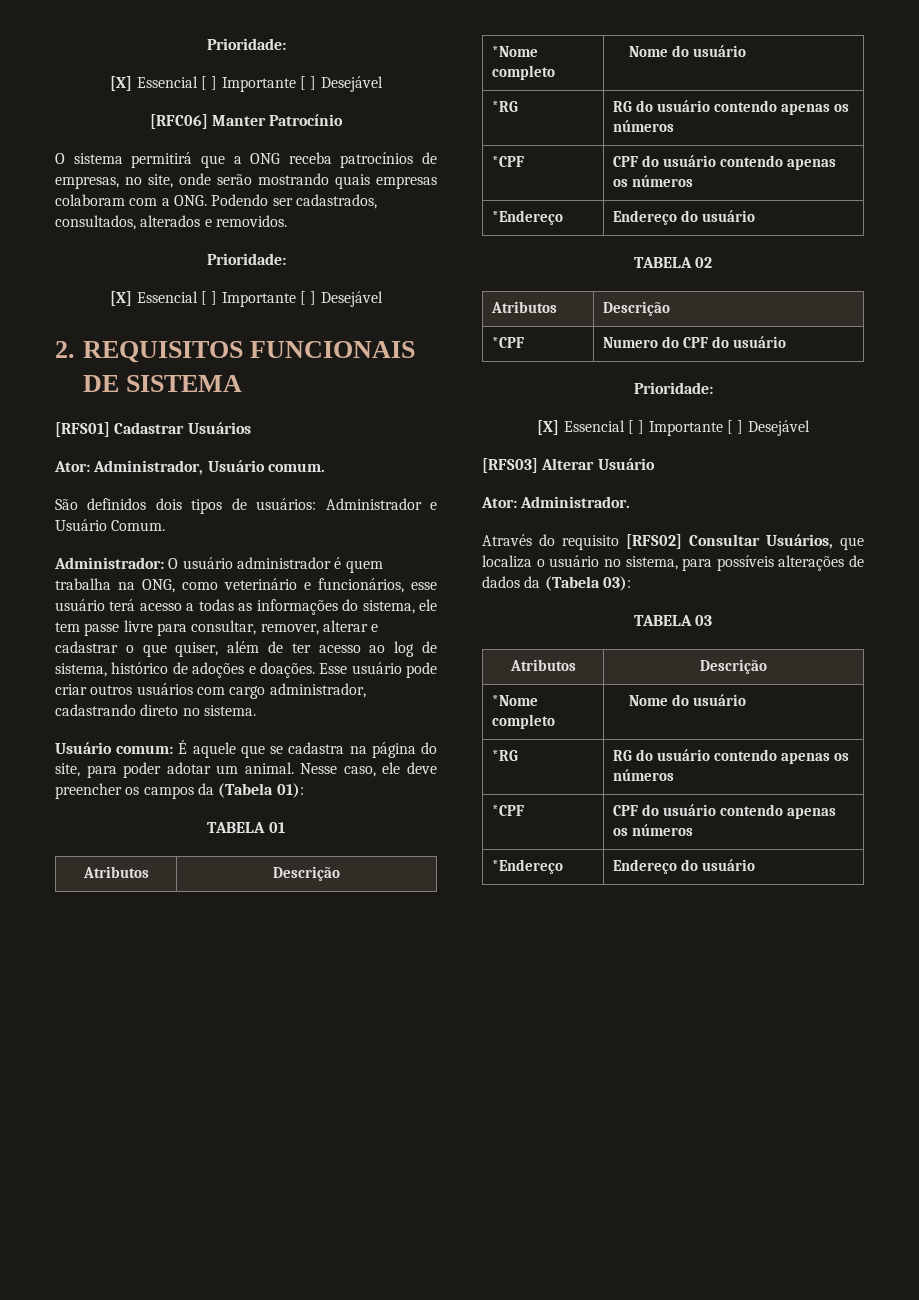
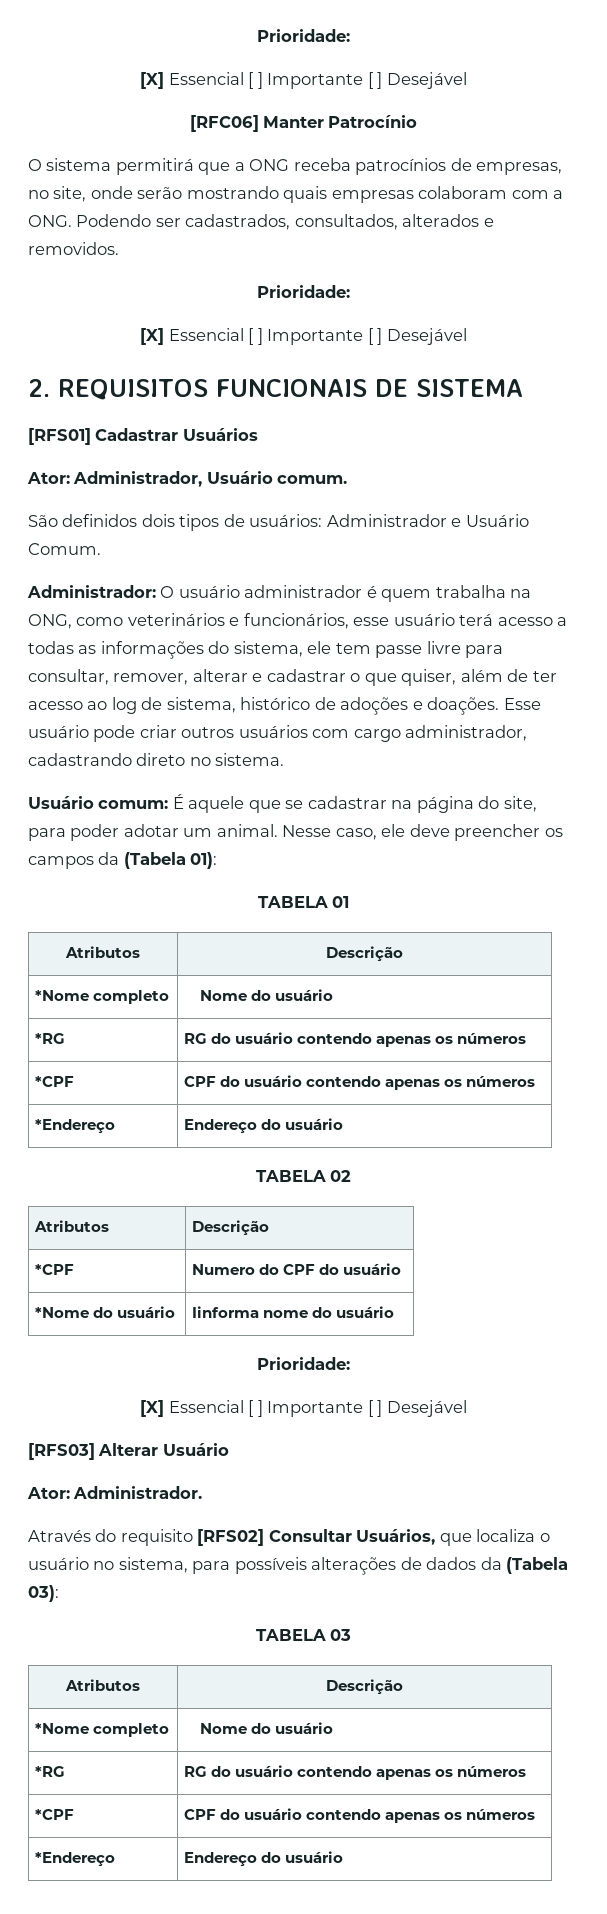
- Administrador: O usuário administrador é quem trabalha na ONG, como veterinário e funcionários, esse usuário terá acesso a todas as informações do sistema, ele tem passe livre para consultar, remover, alterar e cadastrar o que quiser, além de ter acesso ao log de sistema, histórico de adoções e doações.
+ Administrador: O usuário administrador é quem trabalha na ONG, como veterinários e funcionários, esse usuário terá acesso a todas as informações do sistema, ele tem passe livre para consultar, remover, alterar e cadastrar o que quiser, além de ter acesso ao log de sistema, histórico de adoções e doações.
- Usuário comum: É aquele que se cadastra na página do site, para poder adotar um animal.
+ Usuário comum: É aquele que se cadastrar na página do site, para poder adotar um animal.
+ *Nome do usuário | Iinforma nome do usuário

